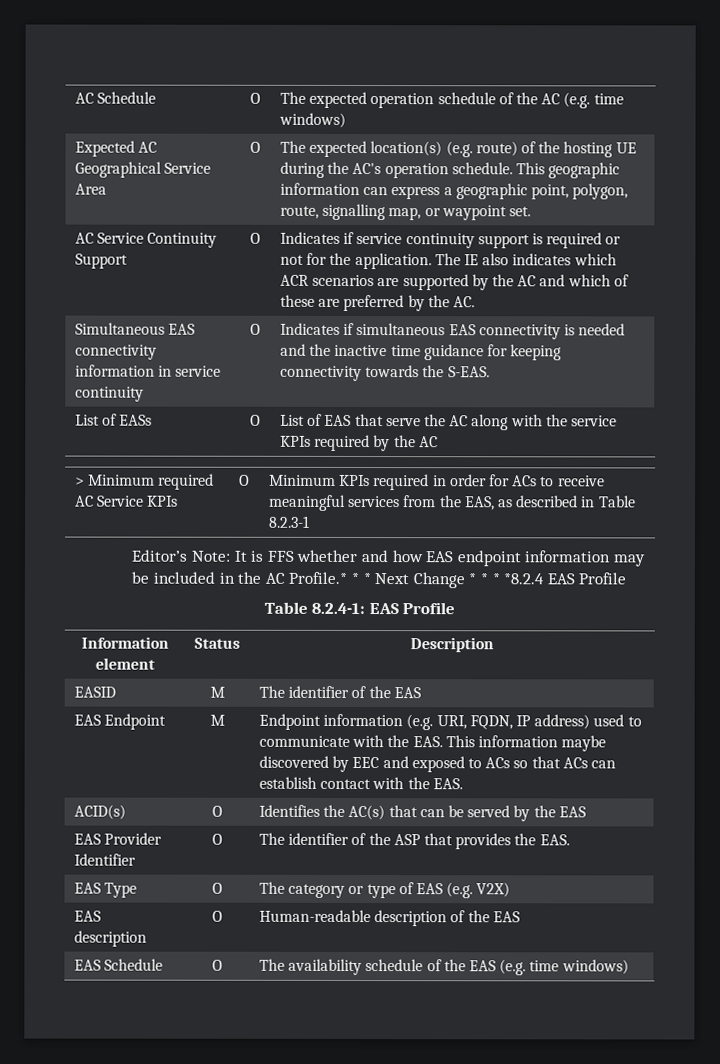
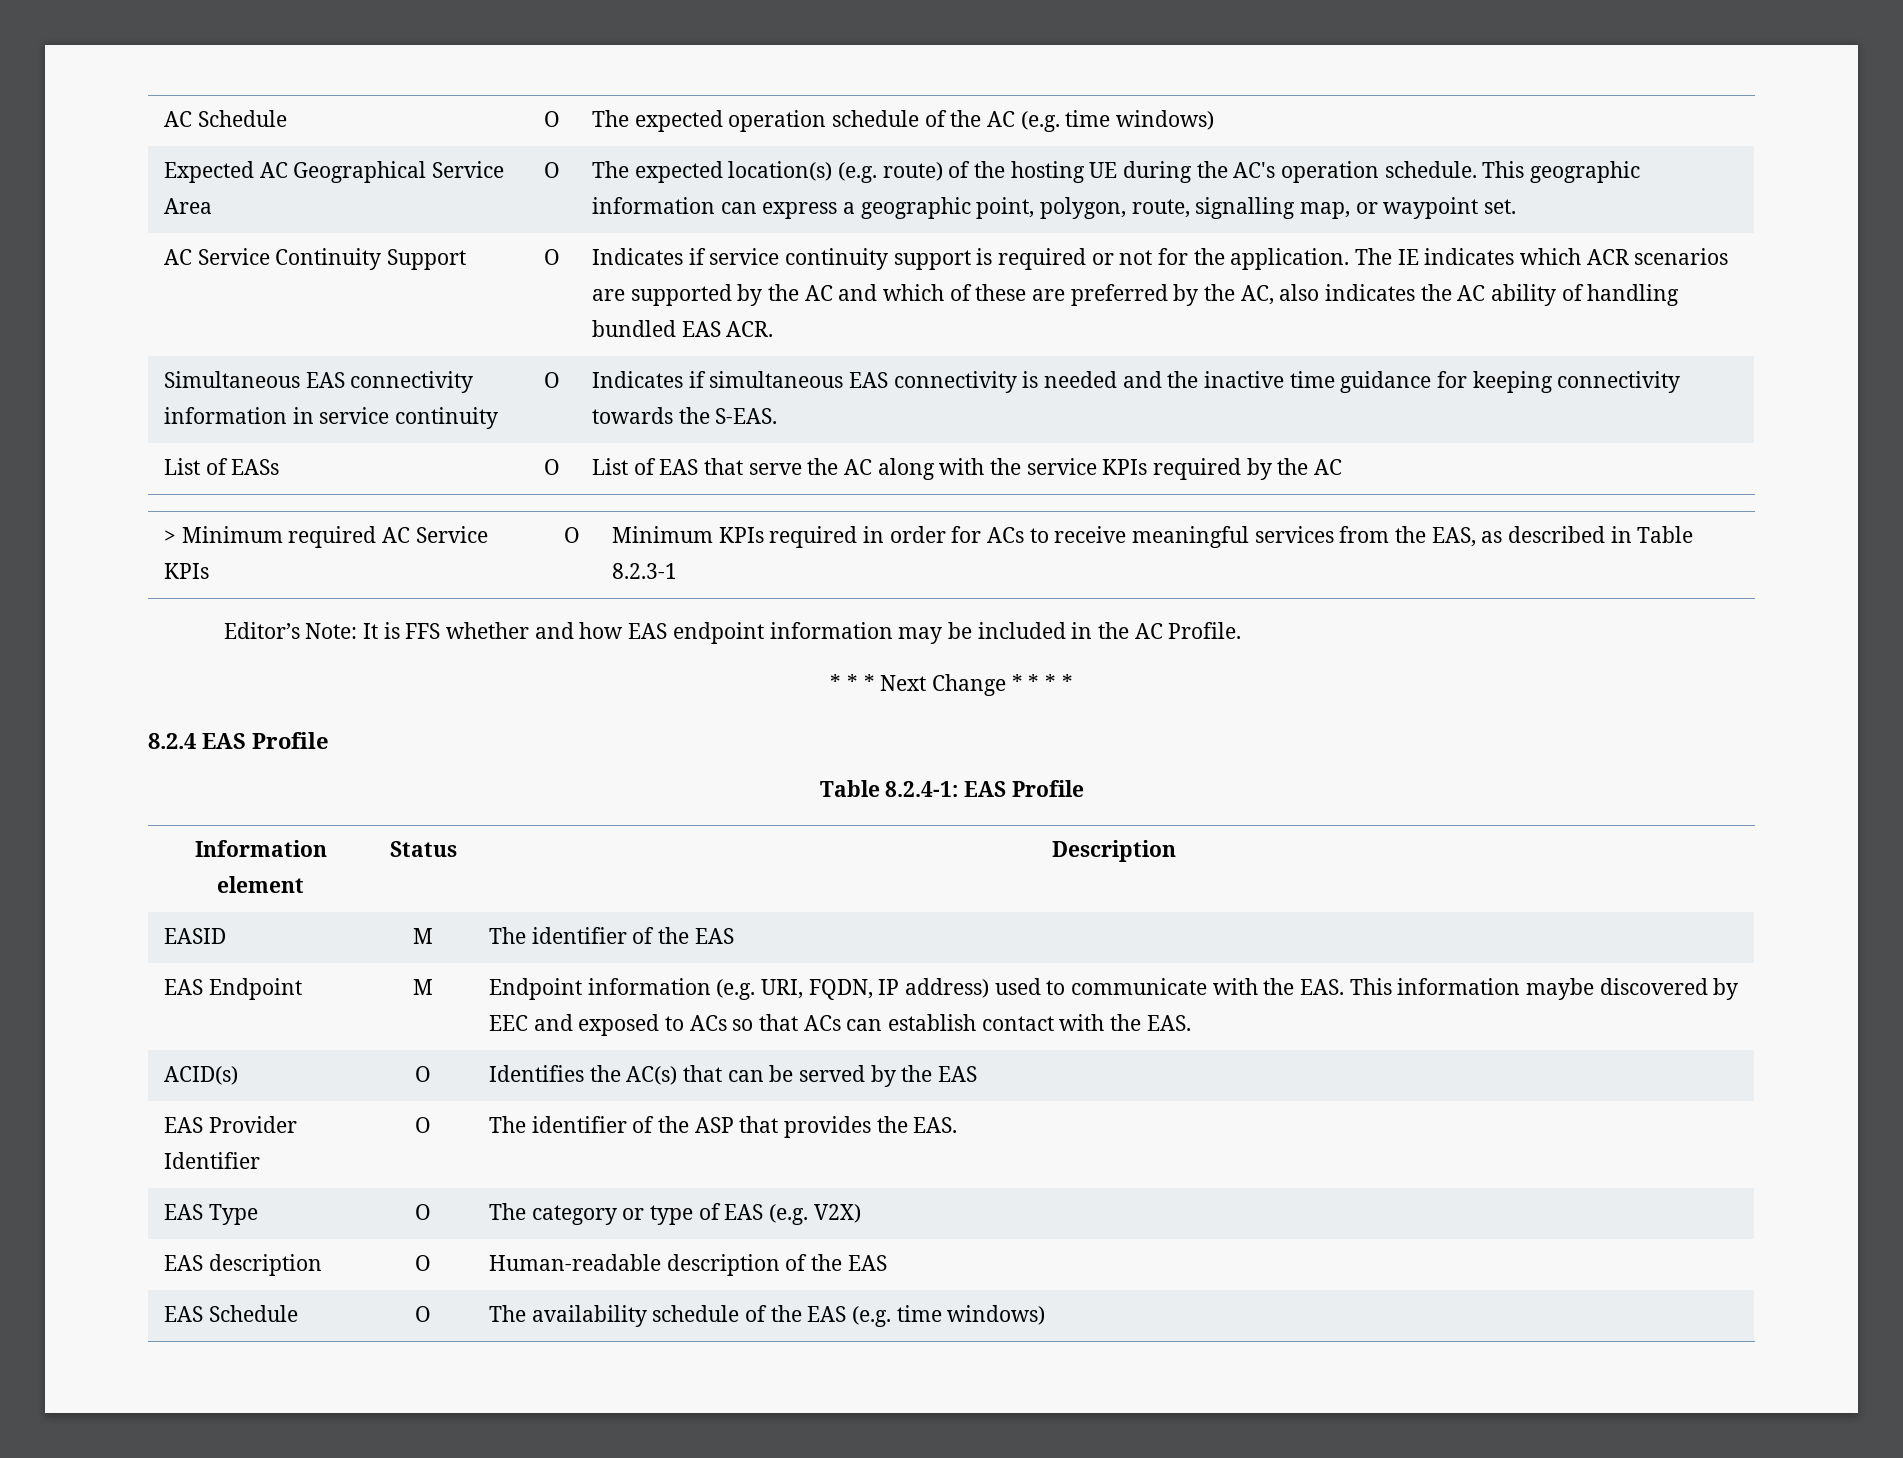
- The IE also indicates which ACR scenarios are supported by the AC and which of these are preferred by the AC.
+ The IE indicates which ACR scenarios are supported by the AC and which of these are preferred by the AC, also indicates the AC ability of handling bundled EAS ACR.
- Editor’s Note: It is FFS whether and how EAS endpoint information may be included in the AC Profile.* * * Next Change * * * *8.2.4 EAS Profile
+ Editor’s Note: It is FFS whether and how EAS endpoint information may be included in the AC Profile.
+ * * * Next Change * * * *
+ 8.2.4 EAS Profile

